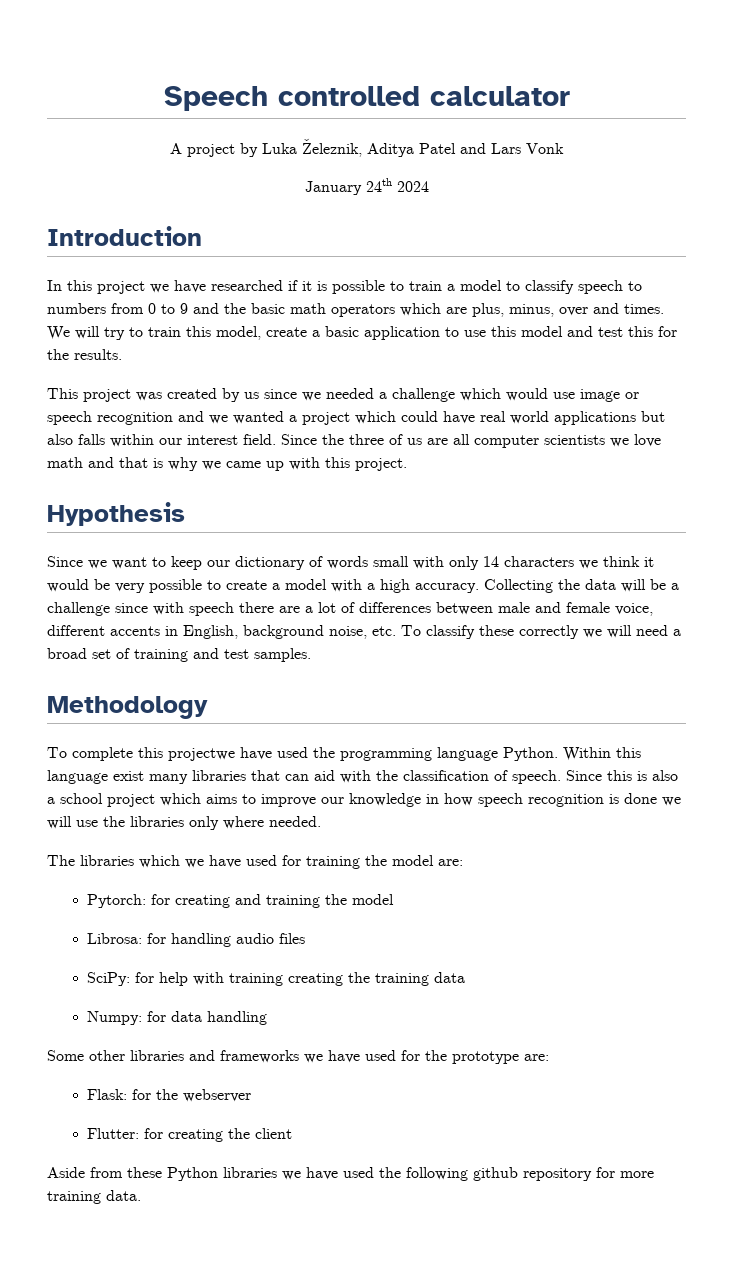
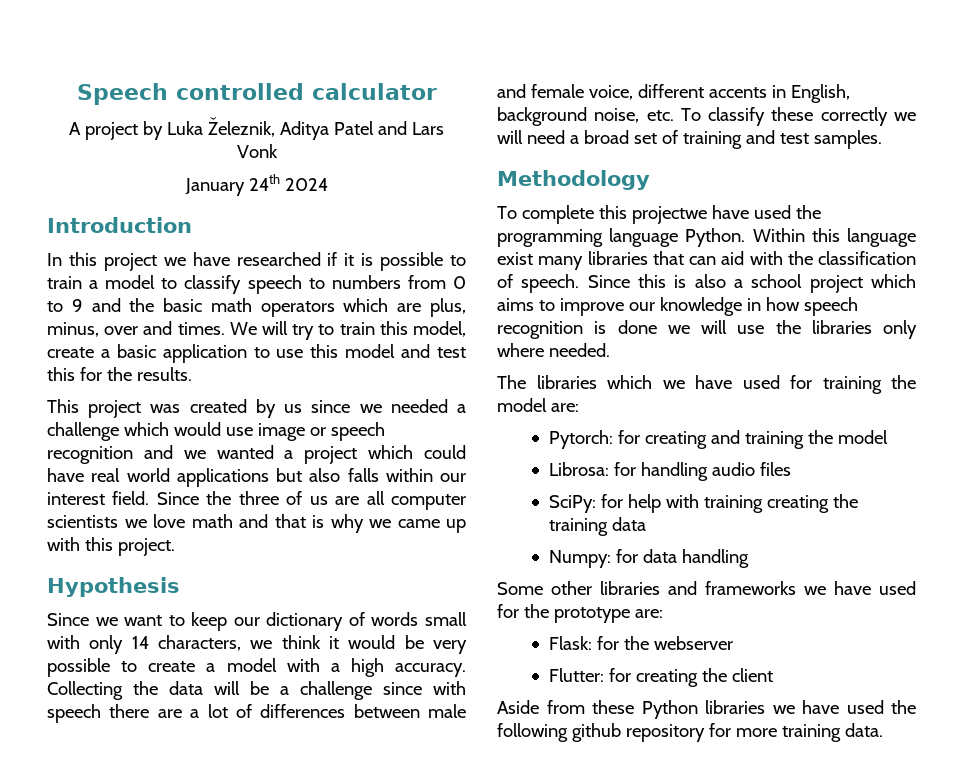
- Since we want to keep our dictionary of words small with only 14 characters we think it would be very possible to create a model with a high accuracy.
+ Since we want to keep our dictionary of words small with only 14 characters, we think it would be very possible to create a model with a high accuracy.

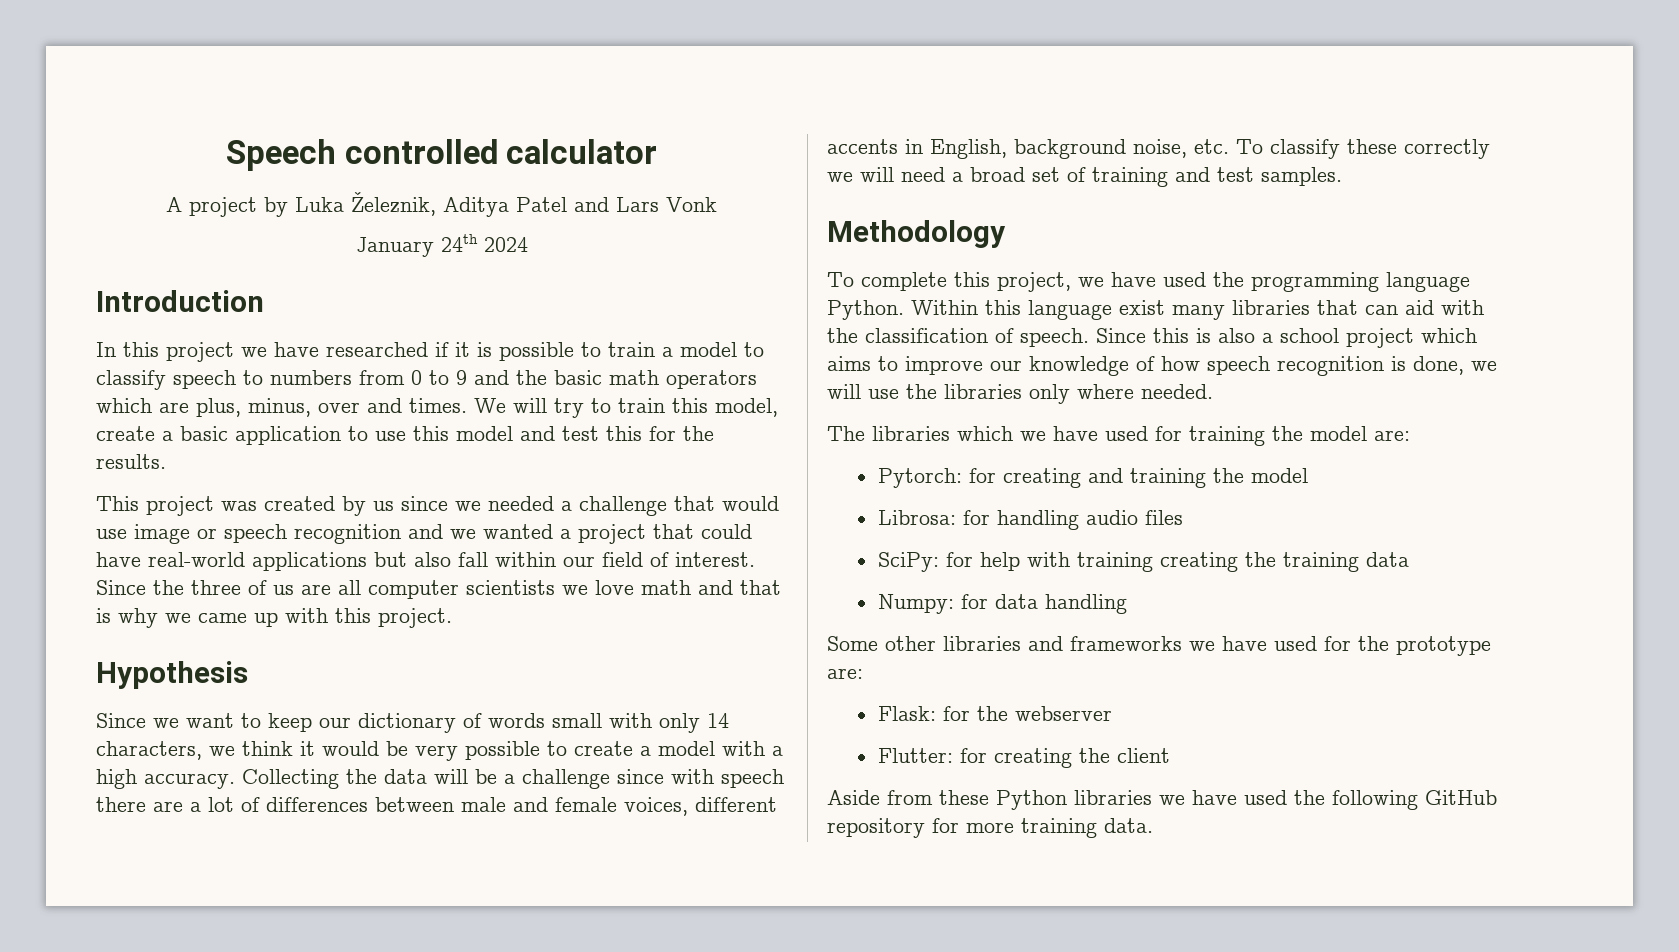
- This project was created by us since we needed a challenge which would use image or speech recognition and we wanted a project which could have real world applications but also falls within our interest field.
+ This project was created by us since we needed a challenge that would use image or speech recognition and we wanted a project that could have real-world applications but also fall within our field of interest.
- Collecting the data will be a challenge since with speech there are a lot of differences between male and female voice, different accents in English, background noise, etc. To classify these correctly we will need a broad set of training and test samples.
+ Collecting the data will be a challenge since with speech there are a lot of differences between male and female voices, different accents in English, background noise, etc. To classify these correctly we will need a broad set of training and test samples.
- To complete this projectwe have used the programming language Python.
+ To complete this project, we have used the programming language Python.
- Since this is also a school project which aims to improve our knowledge in how speech recognition is done we will use the libraries only where needed.
+ Since this is also a school project which aims to improve our knowledge of how speech recognition is done, we will use the libraries only where needed.
- Aside from these Python libraries we have used the following github repository for more training data.
+ Aside from these Python libraries we have used the following GitHub repository for more training data.

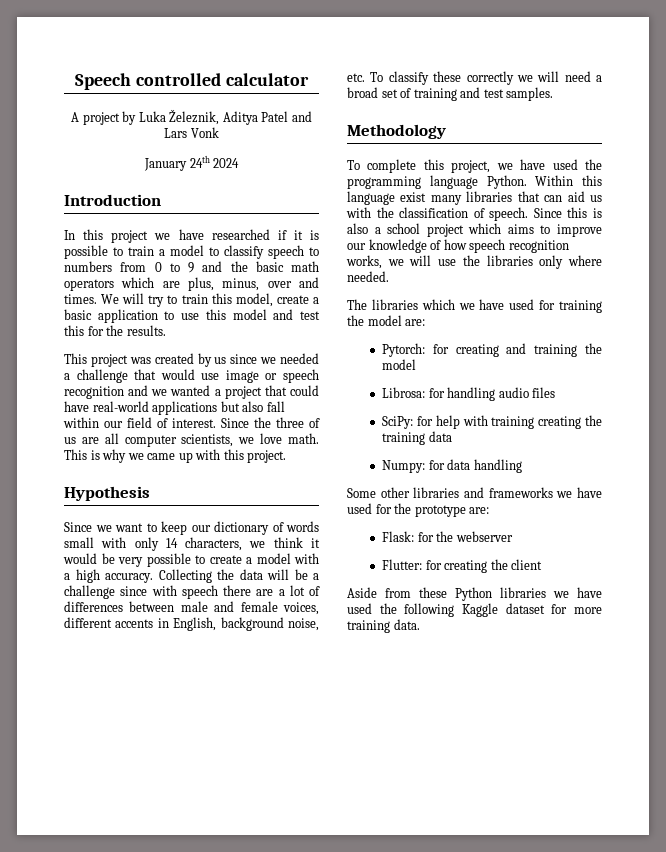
- Since the three of us are all computer scientists we love math and that is why we came up with this project.
+ Since the three of us are all computer scientists, we love math. This is why we came up with this project.
- Within this language exist many libraries that can aid with the classification of speech.
+ Within this language exist many libraries that can aid us with the classification of speech.
- Since this is also a school project which aims to improve our knowledge of how speech recognition is done, we will use the libraries only where needed.
+ Since this is also a school project which aims to improve our knowledge of how speech recognition works, we will use the libraries only where needed.
- Aside from these Python libraries we have used the following GitHub repository for more training data.
+ Aside from these Python libraries we have used the following Kaggle dataset for more training data.

